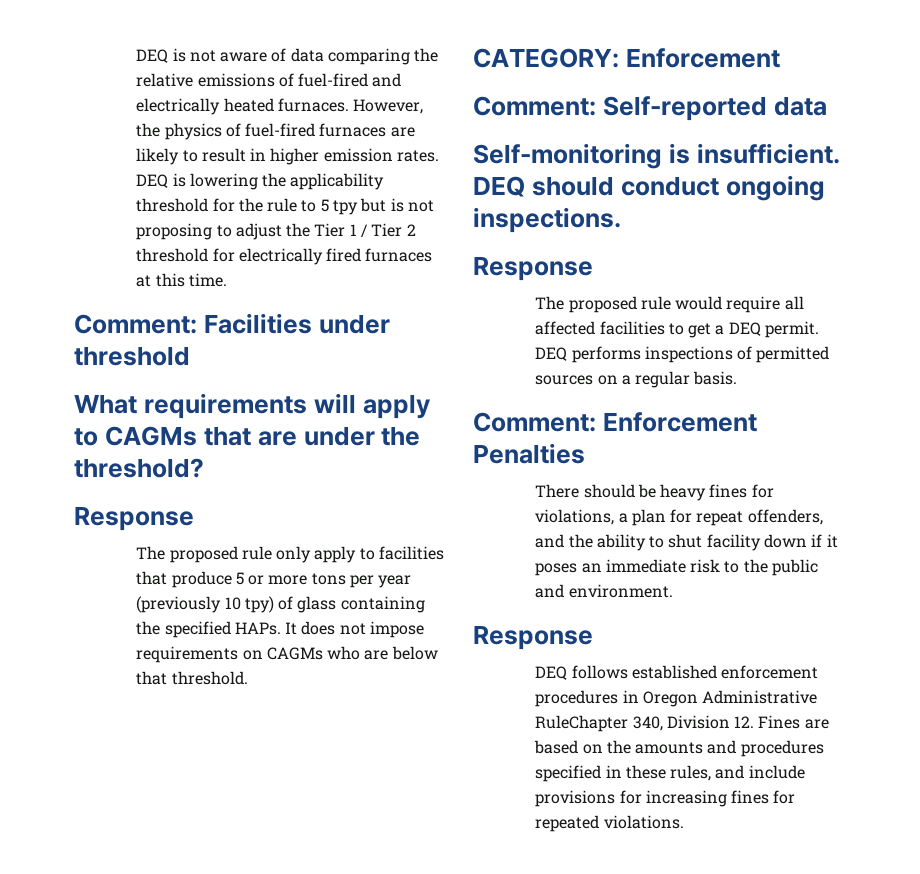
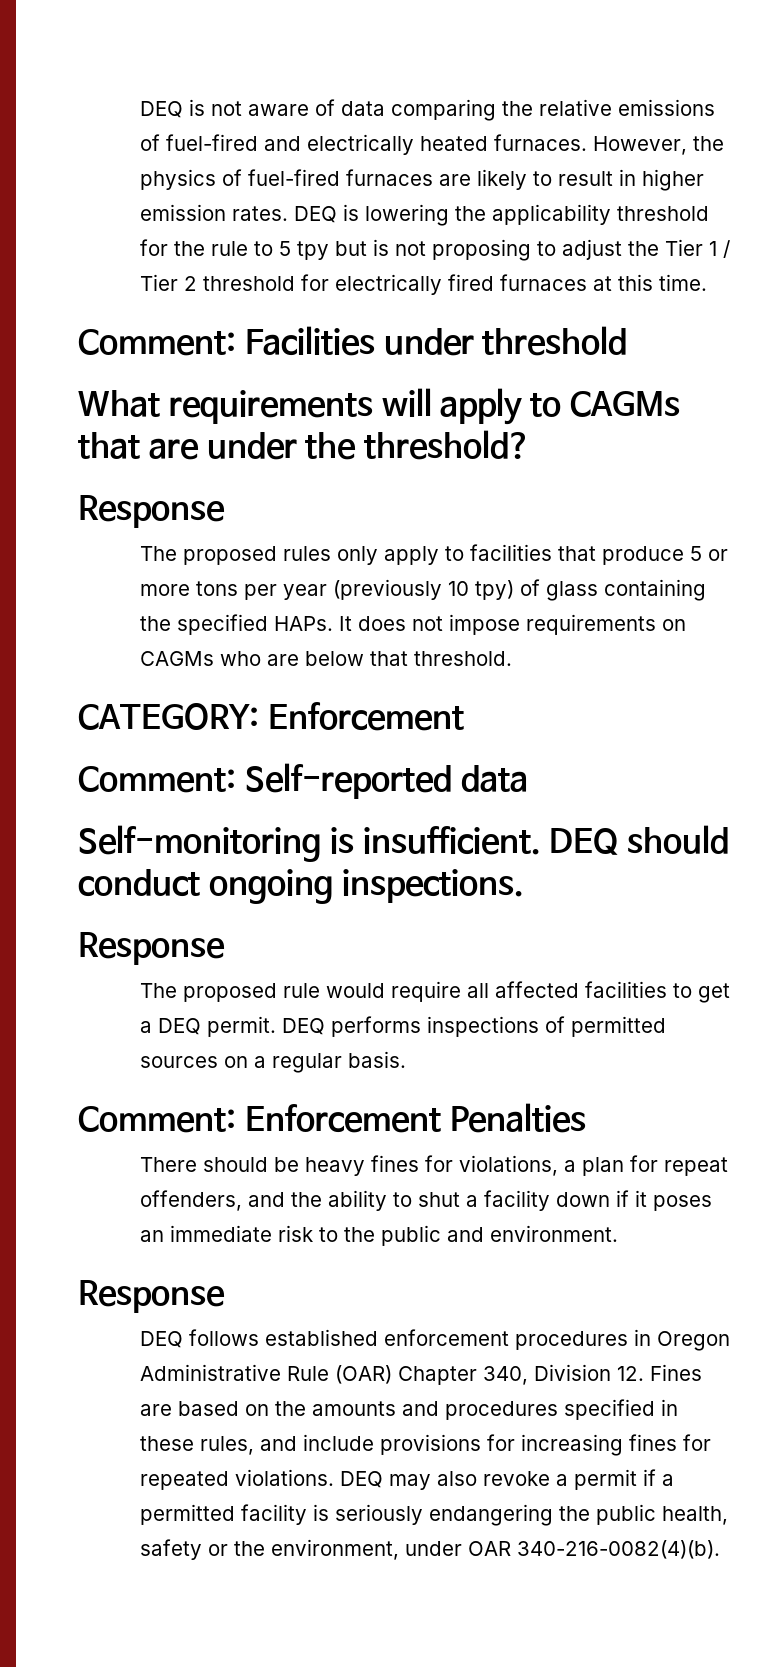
- The proposed rule only apply to facilities that produce 5 or more tons per year (previously 10 tpy) of glass containing the specified HAPs.
+ The proposed rules only apply to facilities that produce 5 or more tons per year (previously 10 tpy) of glass containing the specified HAPs.
- There should be heavy fines for violations, a plan for repeat offenders, and the ability to shut facility down if it poses an immediate risk to the public and environment.
+ There should be heavy fines for violations, a plan for repeat offenders, and the ability to shut a facility down if it poses an immediate risk to the public and environment.
- DEQ follows established enforcement procedures in Oregon Administrative RuleChapter 340, Division 12. Fines are based on the amounts and procedures specified in these rules, and include provisions for increasing fines for repeated violations.
+ DEQ follows established enforcement procedures in Oregon Administrative Rule (OAR) Chapter 340, Division 12. Fines are based on the amounts and procedures specified in these rules, and include provisions for increasing fines for repeated violations.
+ DEQ may also revoke a permit if a permitted facility is seriously endangering the public health, safety or the environment, under OAR 340-216-0082(4)(b).

